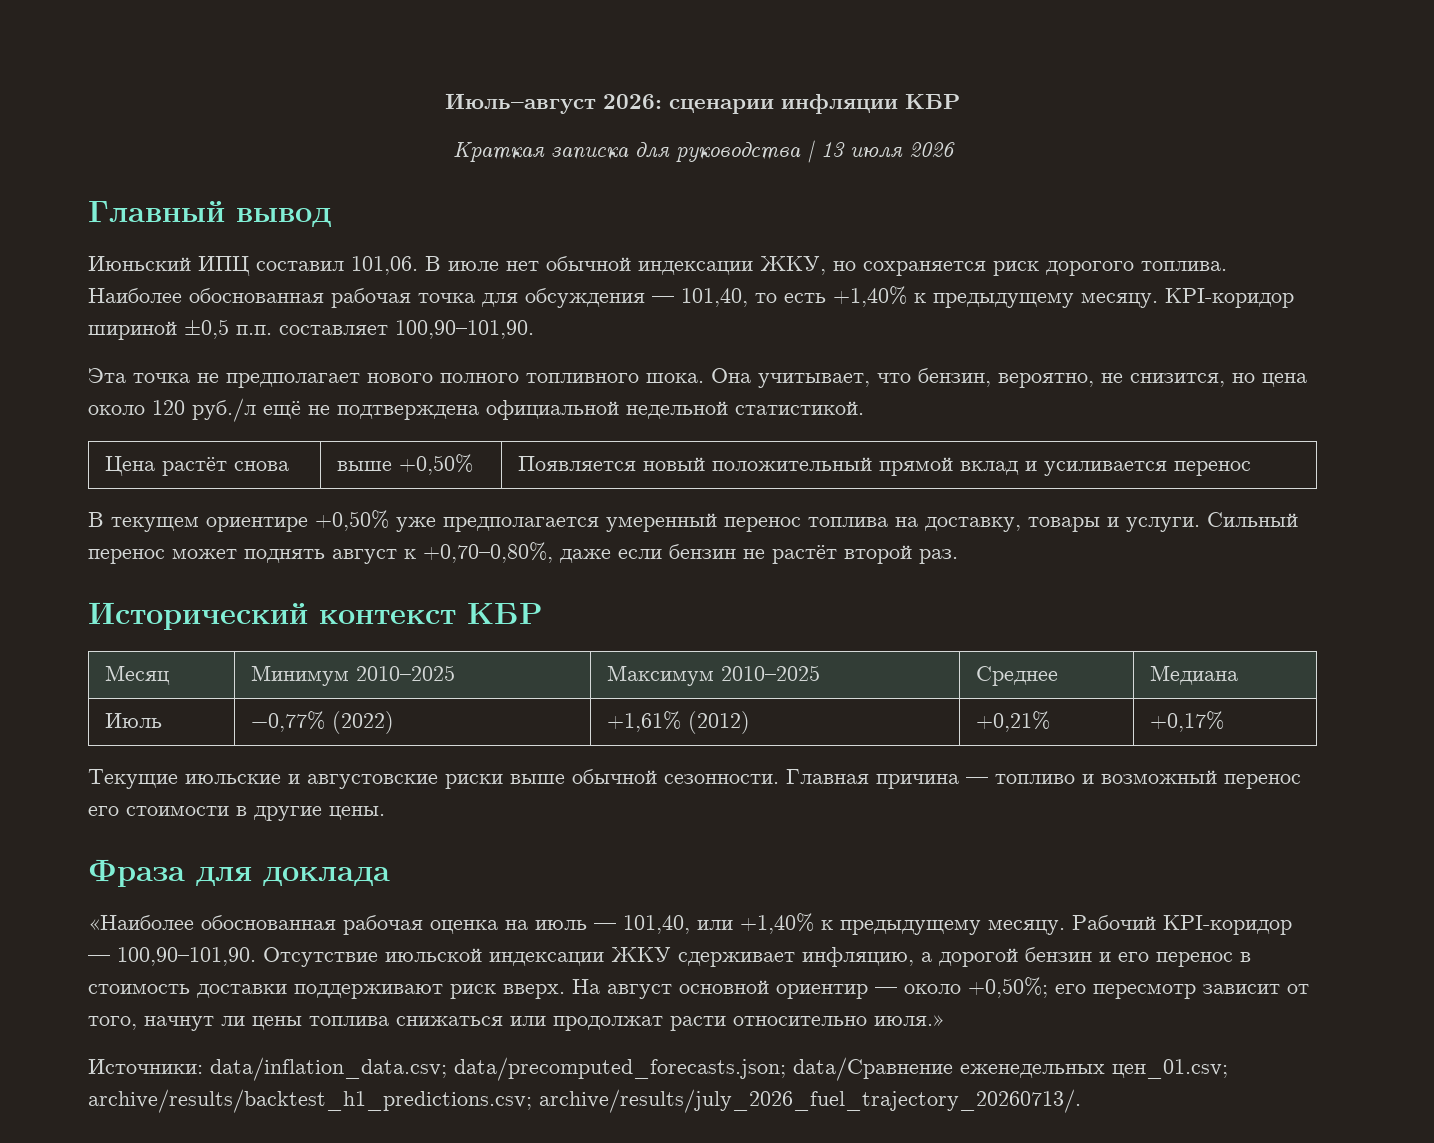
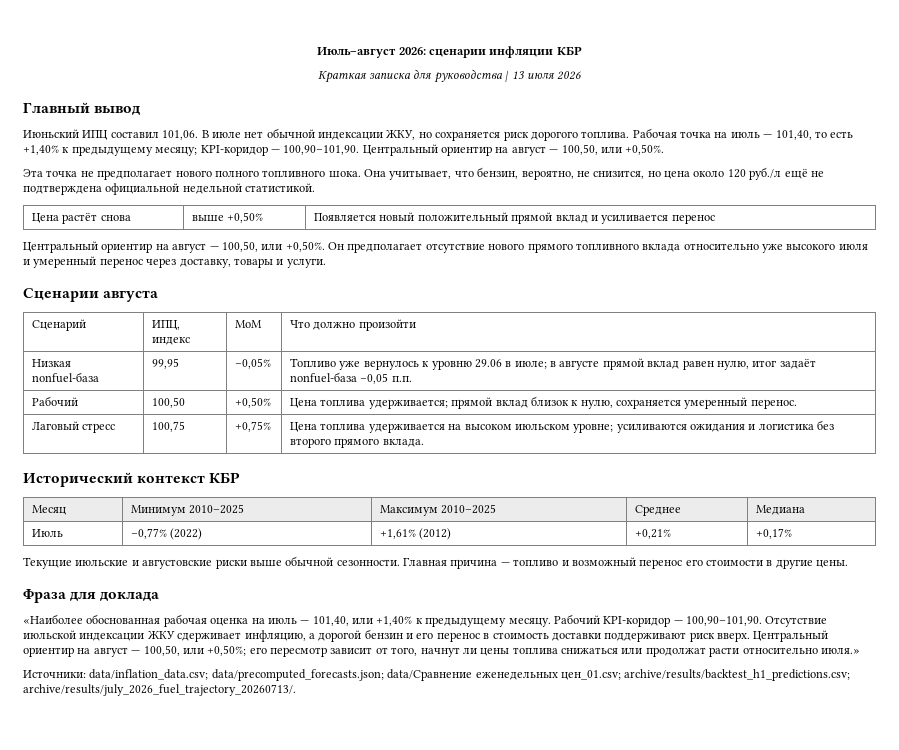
- Наиболее обоснованная рабочая точка для обсуждения — 101,40, то есть +1,40% к предыдущему месяцу. KPI-коридор шириной ±0,5 п.п. составляет 100,90–101,90.
+ Рабочая точка на июль — 101,40, то есть +1,40% к предыдущему месяцу; KPI-коридор — 100,90–101,90. Центральный ориентир на август — 100,50, или +0,50%.
- В текущем ориентире +0,50% уже предполагается умеренный перенос топлива на доставку, товары и услуги. Сильный перенос может поднять август к +0,70–0,80%, даже если бензин не растёт второй раз.
+ Центральный ориентир на август — 100,50, или +0,50%. Он предполагает отсутствие нового прямого топливного вклада относительно уже высокого июля и умеренный перенос через доставку, товары и услуги.
+ Сценарии августа
+ Сценарий | ИПЦ, индекс | MoM | Что должно произойти
+ Низкая nonfuel-база | 99,95 | −0,05% | Топливо уже вернулось к уровню 29.06 в июле; в августе прямой вклад равен нулю, итог задаёт nonfuel-база −0,05 п.п.
+ Рабочий | 100,50 | +0,50% | Цена топлива удерживается; прямой вклад близок к нулю, сохраняется умеренный перенос.
+ Лаговый стресс | 100,75 | +0,75% | Цена топлива удерживается на высоком июльском уровне; усиливаются ожидания и логистика без второго прямого вклада.
- На август основной ориентир — около +0,50%; его пересмотр зависит от того, начнут ли цены топлива снижаться или продолжат расти относительно июля.»
+ Центральный ориентир на август — 100,50, или +0,50%; его пересмотр зависит от того, начнут ли цены топлива снижаться или продолжат расти относительно июля.»

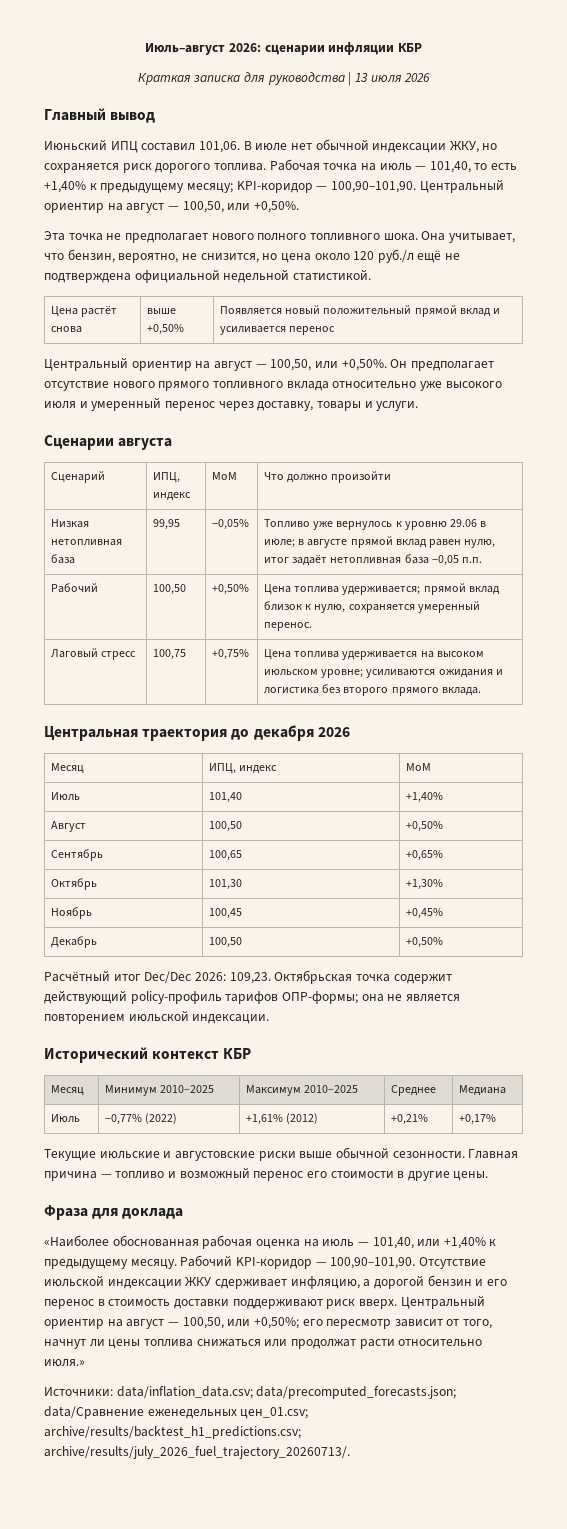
- Низкая nonfuel-база | 99,95 | −0,05% | Топливо уже вернулось к уровню 29.06 в июле; в августе прямой вклад равен нулю, итог задаёт nonfuel-база −0,05 п.п.
+ Низкая нетопливная база | 99,95 | −0,05% | Топливо уже вернулось к уровню 29.06 в июле; в августе прямой вклад равен нулю, итог задаёт нетопливная база −0,05 п.п.
+ Центральная траектория до декабря 2026
+ Месяц | ИПЦ, индекс | MoM
+ Июль | 101,40 | +1,40%
+ Август | 100,50 | +0,50%
+ Сентябрь | 100,65 | +0,65%
+ Октябрь | 101,30 | +1,30%
+ Ноябрь | 100,45 | +0,45%
+ Декабрь | 100,50 | +0,50%
+ Расчётный итог Dec/Dec 2026: 109,23. Октябрьская точка содержит действующий policy-профиль тарифов ОПР-формы; она не является повторением июльской индексации.

